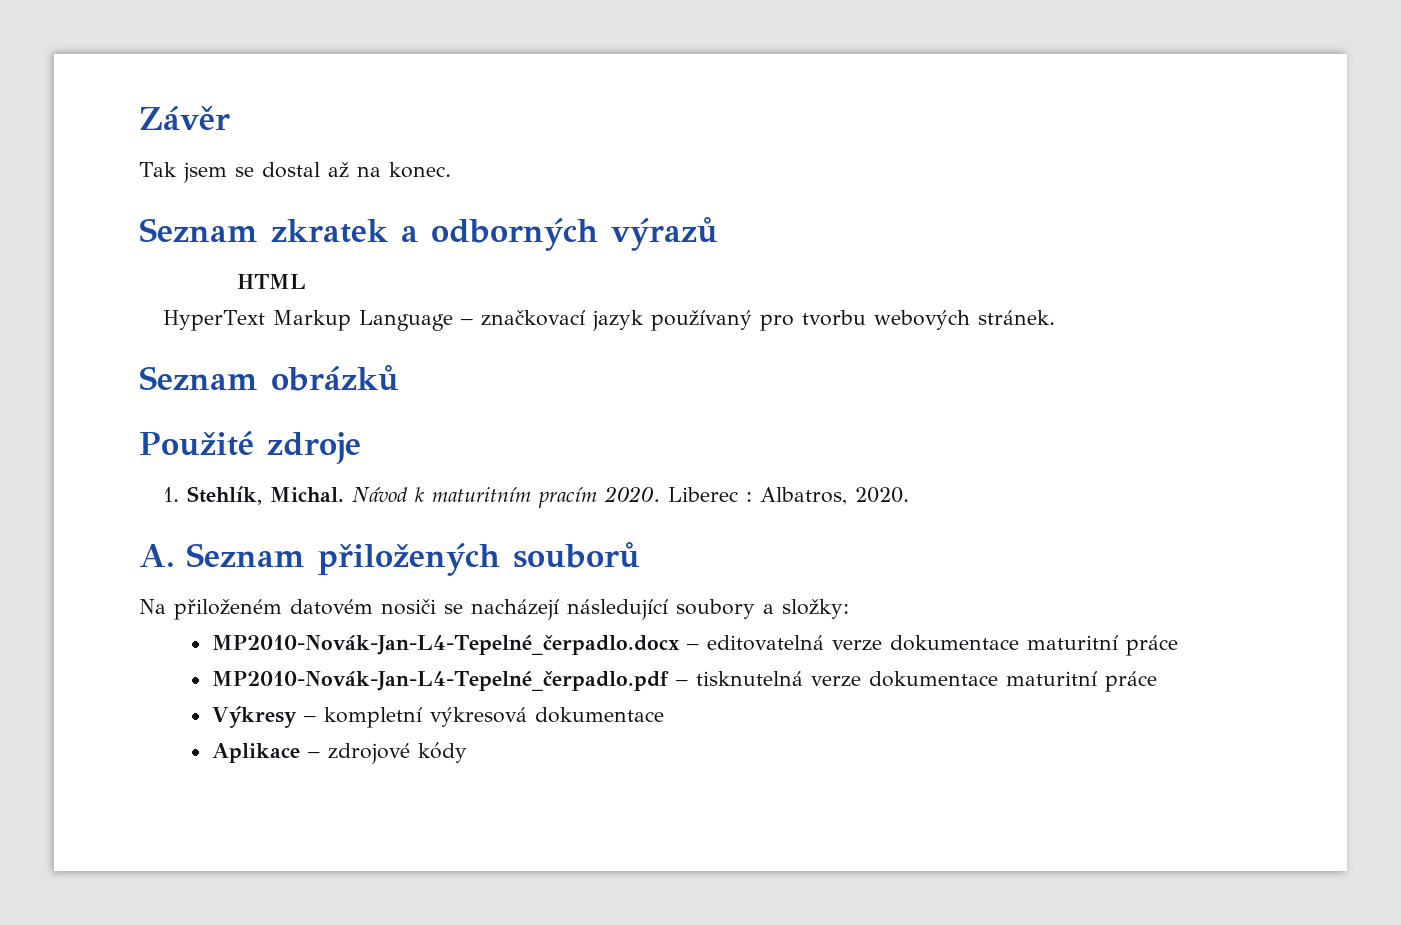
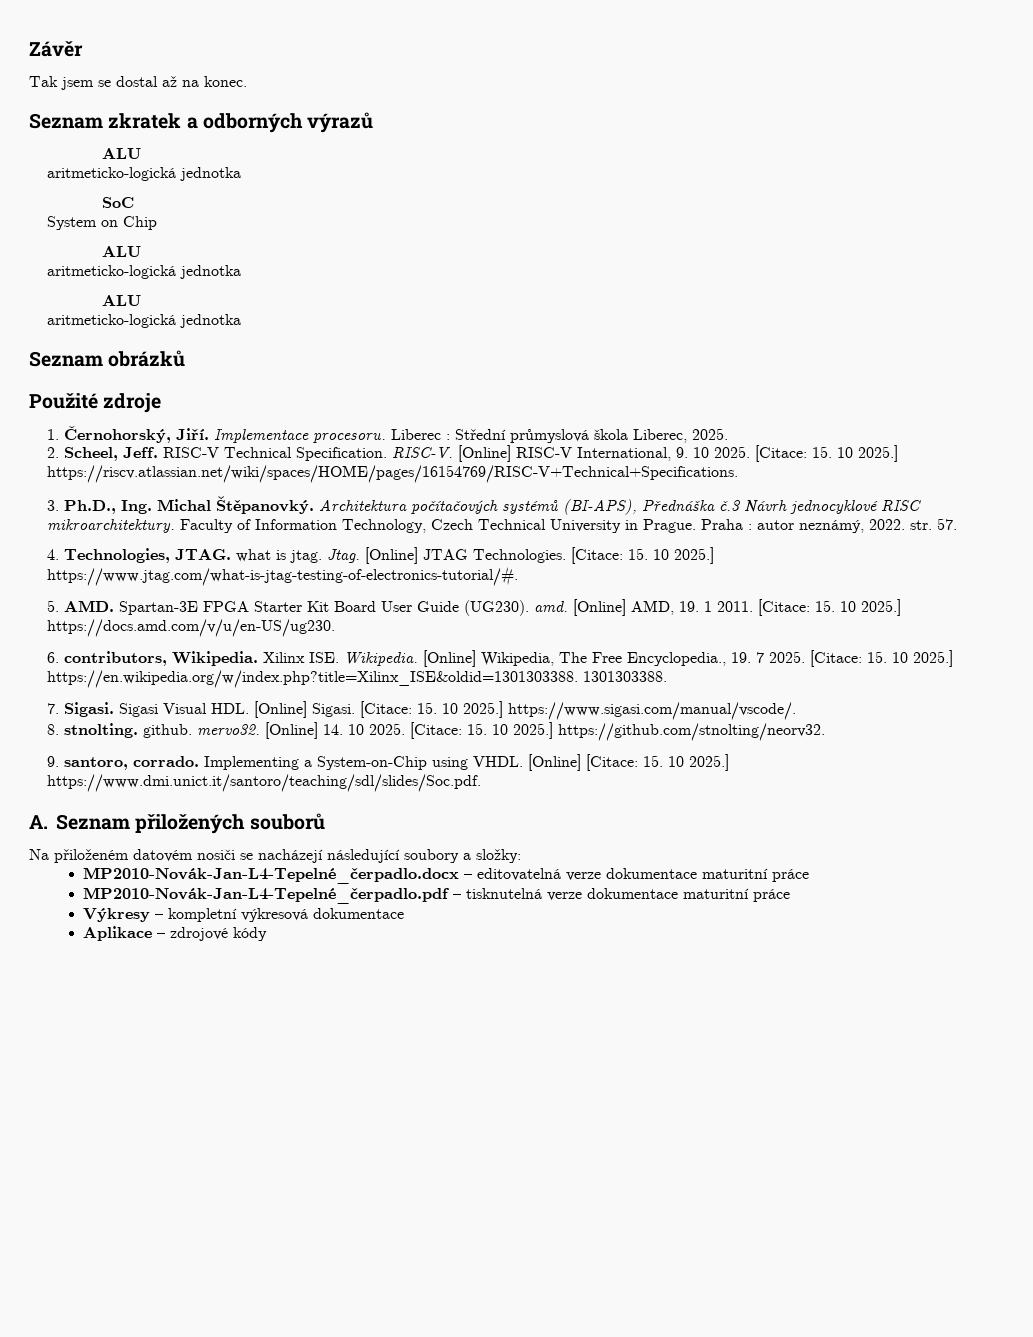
  Seznam zkratek a odborných výrazů
- HTML
- HyperText Markup Language – značkovací jazyk používaný pro tvorbu webových stránek.
+ ALU
+ aritmeticko-logická jednotka
+ SoC
+ System on Chip
+ ALU
+ aritmeticko-logická jednotka
+ ALU
+ aritmeticko-logická jednotka
- 1. Stehlík, Michal. Návod k maturitním pracím 2020. Liberec : Albatros, 2020.
+ 1. Černohorský, Jiří. Implementace procesoru. Liberec : Střední průmyslová škola Liberec, 2025.
+ 2. Scheel, Jeff. RISC-V Technical Specification. RISC-V. [Online] RISC-V International, 9. 10 2025. [Citace: 15. 10 2025.] https://riscv.atlassian.net/wiki/spaces/HOME/pages/16154769/RISC-V+Technical+Specifications.
+ 3. Ph.D., Ing. Michal Štěpanovký. Architektura počítačových systémů (BI-APS), Přednáška č.3 Návrh jednocyklové RISC mikroarchitektury. Faculty of Information Technology, Czech Technical University in Prague. Praha : autor neznámý, 2022. str. 57.
+ 4. Technologies, JTAG. what is jtag. Jtag. [Online] JTAG Technologies. [Citace: 15. 10 2025.] https://www.jtag.com/what-is-jtag-testing-of-electronics-tutorial/#.
+ 5. AMD. Spartan-3E FPGA Starter Kit Board User Guide (UG230). amd. [Online] AMD, 19. 1 2011. [Citace: 15. 10 2025.] https://docs.amd.com/v/u/en-US/ug230.
+ 6. contributors, Wikipedia. Xilinx ISE. Wikipedia. [Online] Wikipedia, The Free Encyclopedia., 19. 7 2025. [Citace: 15. 10 2025.] https://en.wikipedia.org/w/index.php?title=Xilinx_ISE&oldid=1301303388. 1301303388.
+ 7. Sigasi. Sigasi Visual HDL. [Online] Sigasi. [Citace: 15. 10 2025.] https://www.sigasi.com/manual/vscode/.
+ 8. stnolting. github. mervo32. [Online] 14. 10 2025. [Citace: 15. 10 2025.] https://github.com/stnolting/neorv32.
+ 9. santoro, corrado. Implementing a System-on-Chip using VHDL. [Online] [Citace: 15. 10 2025.] https://www.dmi.unict.it/santoro/teaching/sdl/slides/Soc.pdf.

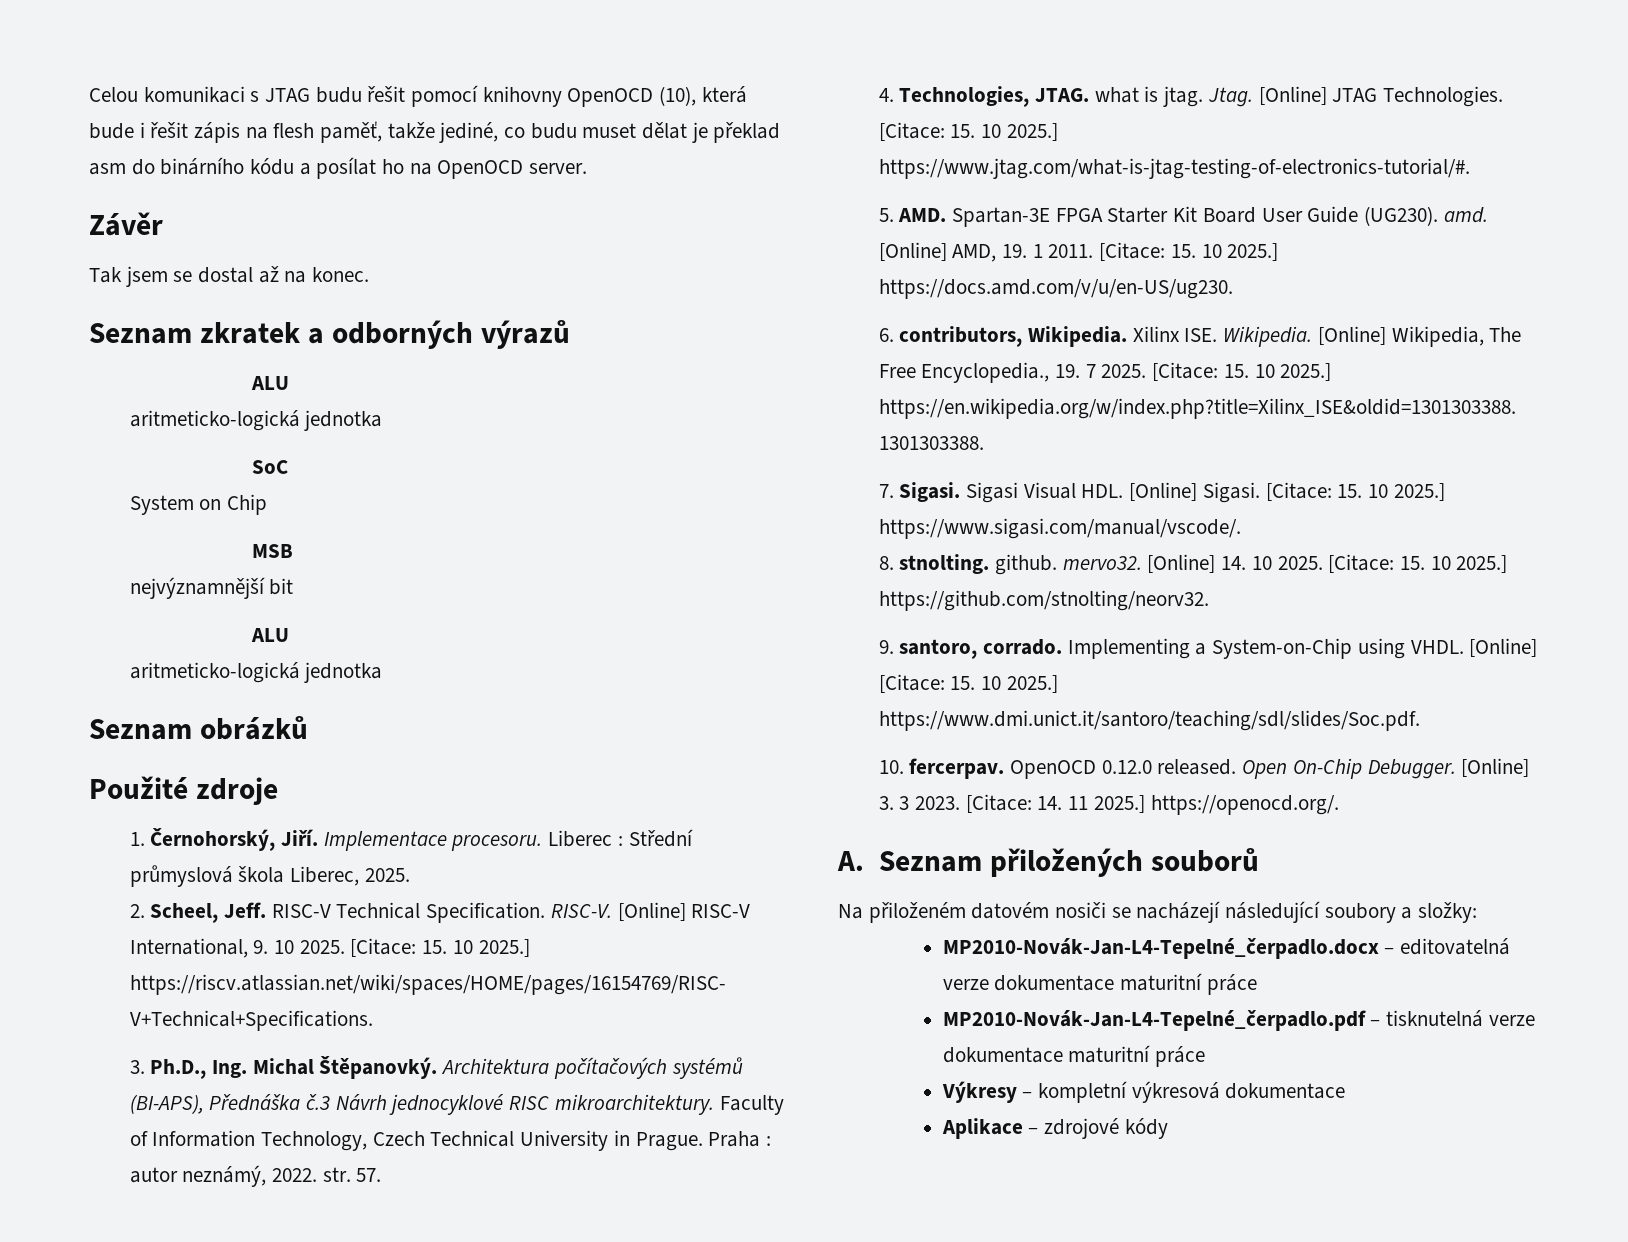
+ Celou komunikaci s JTAG budu řešit pomocí knihovny OpenOCD (10), která bude i řešit zápis na flesh paměť, takže jediné, co budu muset dělat je překlad asm do binárního kódu a posílat ho na OpenOCD server.
  System on Chip
- ALU
- aritmeticko-logická jednotka
+ MSB
+ nejvýznamnější bit
+ 10. fercerpav. OpenOCD 0.12.0 released. Open On-Chip Debugger. [Online] 3. 3 2023. [Citace: 14. 11 2025.] https://openocd.org/.

